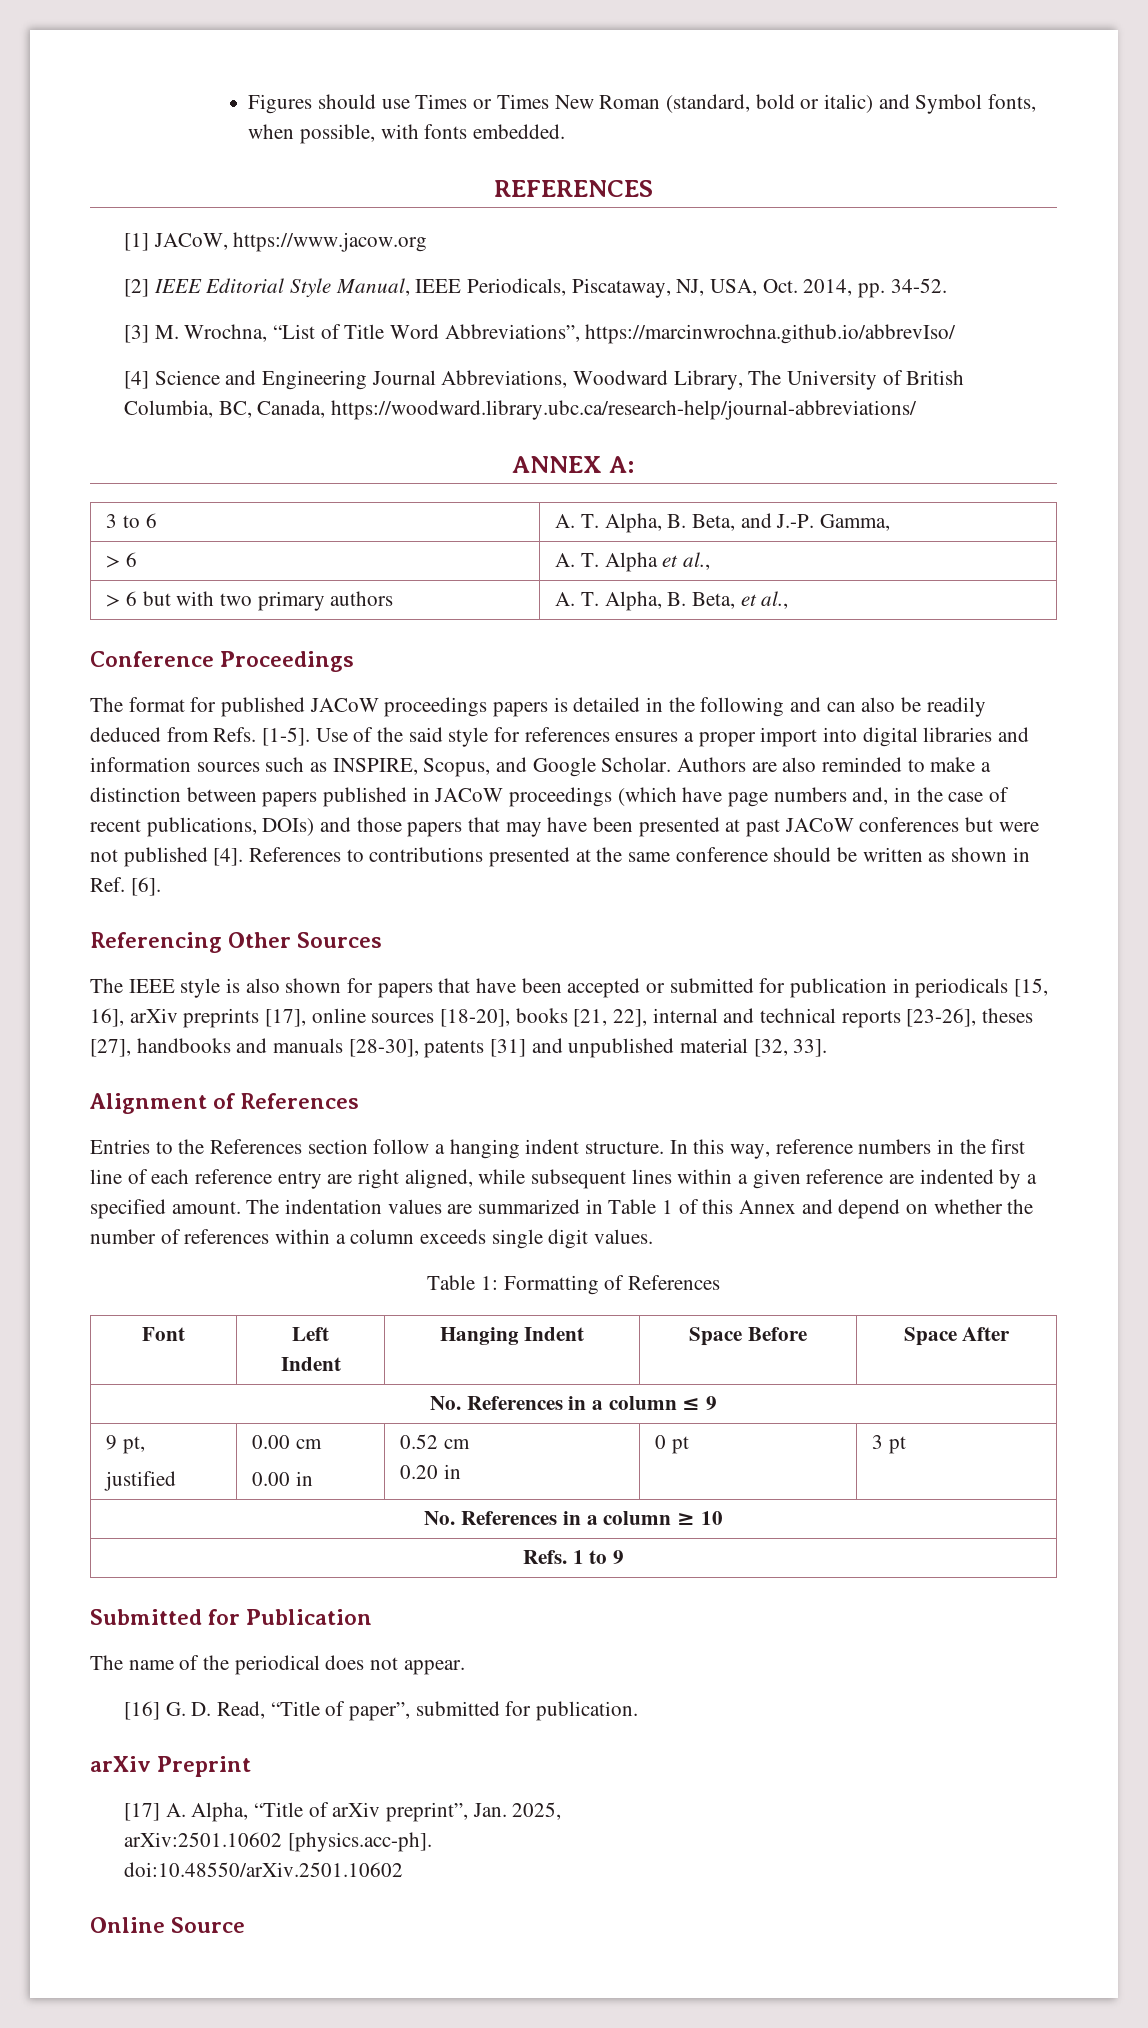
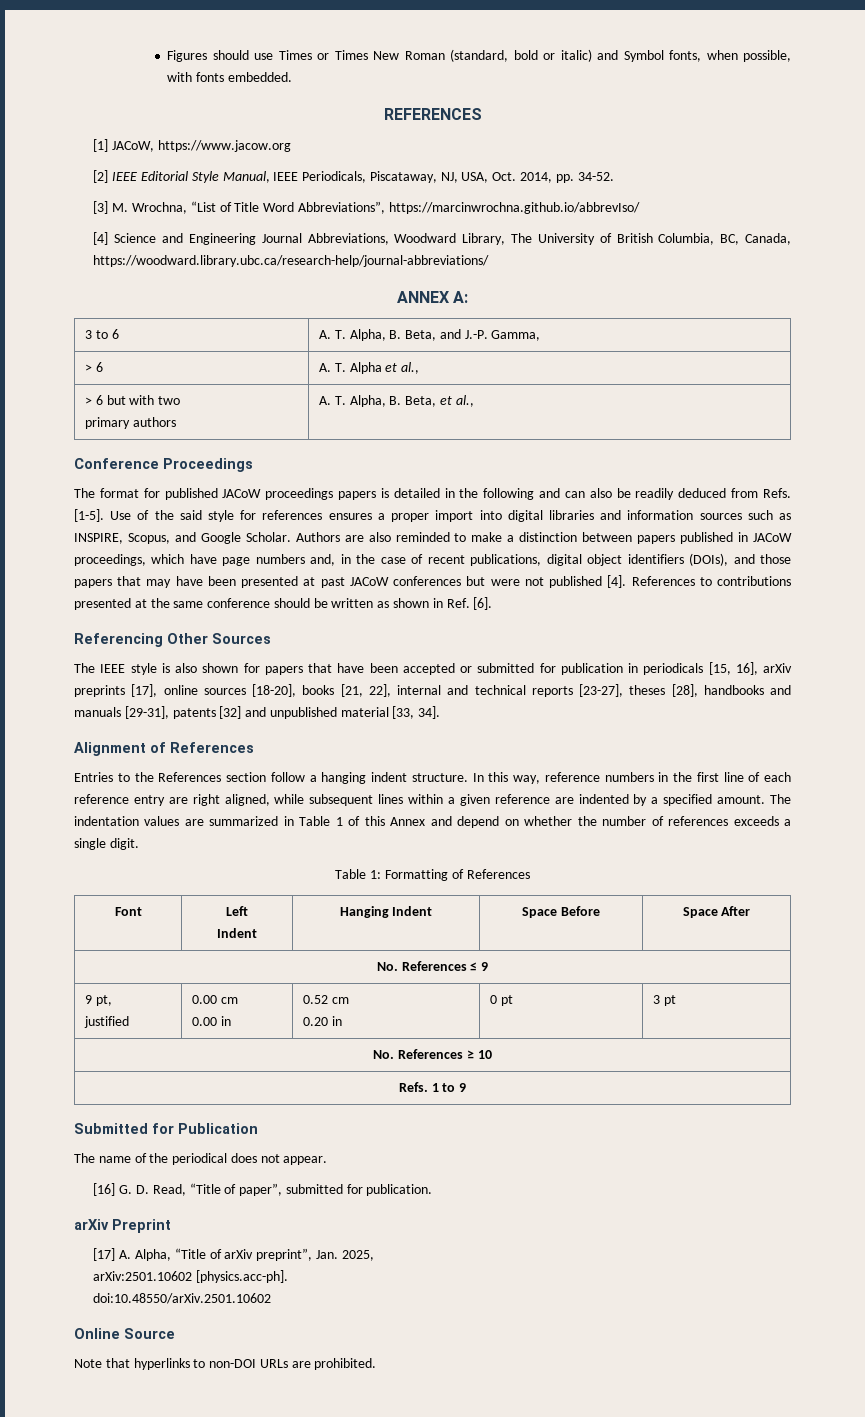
- > 6 but with two primary authors | A. T. Alpha, B. Beta, et al.,
+ > 6 but with two
+ primary authors | A. T. Alpha, B. Beta, et al.,
- Authors are also reminded to make a distinction between papers published in JACoW proceedings (which have page numbers and, in the case of recent publications, DOIs) and those papers that may have been presented at past JACoW conferences but were not published [4].
+ Authors are also reminded to make a distinction between papers published in JACoW proceedings, which have page numbers and, in the case of recent publications, digital object identifiers (DOIs), and those papers that may have been presented at past JACoW conferences but were not published [4].
- The IEEE style is also shown for papers that have been accepted or submitted for publication in periodicals [15, 16], arXiv preprints [17], online sources [18-20], books [21, 22], internal and technical reports [23-26], theses [27], handbooks and manuals [28-30], patents [31] and unpublished material [32, 33].
+ The IEEE style is also shown for papers that have been accepted or submitted for publication in periodicals [15, 16], arXiv preprints [17], online sources [18-20], books [21, 22], internal and technical reports [23-27], theses [28], handbooks and manuals [29-31], patents [32] and unpublished material [33, 34].
- The indentation values are summarized in Table 1 of this Annex and depend on whether the number of references within a column exceeds single digit values.
+ The indentation values are summarized in Table 1 of this Annex and depend on whether the number of references exceeds a single digit.
- No. References in a column ≤ 9
+ No. References ≤ 9
- No. References in a column ≥ 10
+ No. References ≥ 10
+ Note that hyperlinks to non-DOI URLs are prohibited.

